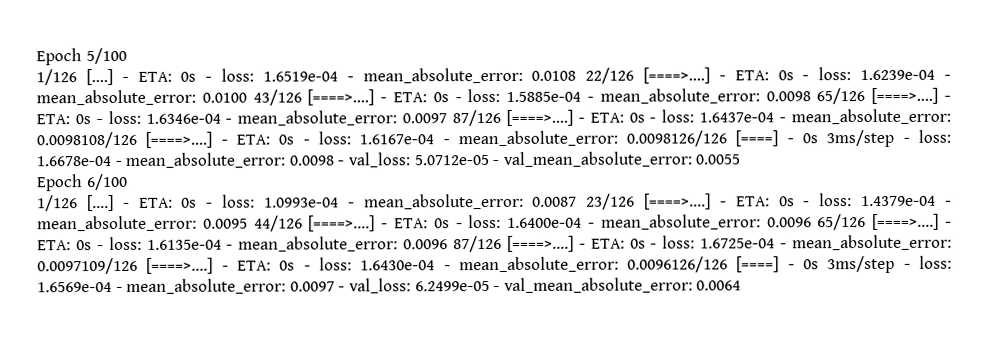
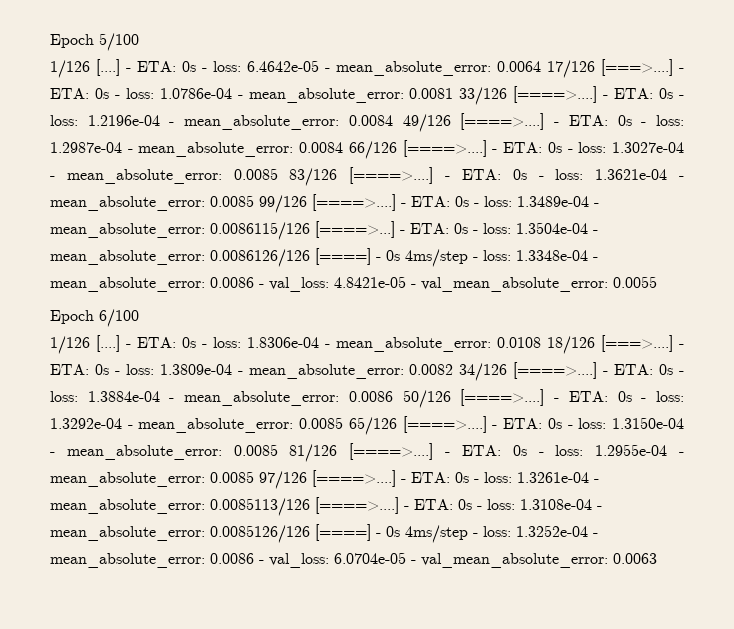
- - ETA: 0s - loss: 1.6519e-04 - mean_absolute_error: 0.0108 22/126 [====>....] - ETA: 0s - loss: 1.6239e-04 - mean_absolute_error: 0.0100 43/126 [====>....] - ETA: 0s - loss: 1.5885e-04 - mean_absolute_error: 0.0098 65/126 [====>....] - ETA: 0s - loss: 1.6346e-04 - mean_absolute_error: 0.0097 87/126 [====>....] - ETA: 0s - loss: 1.6437e-04 - mean_absolute_error: 0.0098108/126 [====>....] - ETA: 0s - loss: 1.6167e-04 - mean_absolute_error: 0.0098126/126 [====] - 0s 3ms/step - loss: 1.6678e-04 - mean_absolute_error: 0.0098 - val_loss: 5.0712e-05 - val_mean_absolute_error: 0.0055
+ - ETA: 0s - loss: 6.4642e-05 - mean_absolute_error: 0.0064 17/126 [===>....] - ETA: 0s - loss: 1.0786e-04 - mean_absolute_error: 0.0081 33/126 [====>....] - ETA: 0s - loss: 1.2196e-04 - mean_absolute_error: 0.0084 49/126 [====>....] - ETA: 0s - loss: 1.2987e-04 - mean_absolute_error: 0.0084 66/126 [====>....] - ETA: 0s - loss: 1.3027e-04 - mean_absolute_error: 0.0085 83/126 [====>....] - ETA: 0s - loss: 1.3621e-04 - mean_absolute_error: 0.0085 99/126 [====>....] - ETA: 0s - loss: 1.3489e-04 - mean_absolute_error: 0.0086115/126 [====>...] - ETA: 0s - loss: 1.3504e-04 - mean_absolute_error: 0.0086126/126 [====] - 0s 4ms/step - loss: 1.3348e-04 - mean_absolute_error: 0.0086 - val_loss: 4.8421e-05 - val_mean_absolute_error: 0.0055
- - ETA: 0s - loss: 1.0993e-04 - mean_absolute_error: 0.0087 23/126 [====>....] - ETA: 0s - loss: 1.4379e-04 - mean_absolute_error: 0.0095 44/126 [====>....] - ETA: 0s - loss: 1.6400e-04 - mean_absolute_error: 0.0096 65/126 [====>....] - ETA: 0s - loss: 1.6135e-04 - mean_absolute_error: 0.0096 87/126 [====>....] - ETA: 0s - loss: 1.6725e-04 - mean_absolute_error: 0.0097109/126 [====>....] - ETA: 0s - loss: 1.6430e-04 - mean_absolute_error: 0.0096126/126 [====] - 0s 3ms/step - loss: 1.6569e-04 - mean_absolute_error: 0.0097 - val_loss: 6.2499e-05 - val_mean_absolute_error: 0.0064
+ - ETA: 0s - loss: 1.8306e-04 - mean_absolute_error: 0.0108 18/126 [===>....] - ETA: 0s - loss: 1.3809e-04 - mean_absolute_error: 0.0082 34/126 [====>....] - ETA: 0s - loss: 1.3884e-04 - mean_absolute_error: 0.0086 50/126 [====>....] - ETA: 0s - loss: 1.3292e-04 - mean_absolute_error: 0.0085 65/126 [====>....] - ETA: 0s - loss: 1.3150e-04 - mean_absolute_error: 0.0085 81/126 [====>....] - ETA: 0s - loss: 1.2955e-04 - mean_absolute_error: 0.0085 97/126 [====>....] - ETA: 0s - loss: 1.3261e-04 - mean_absolute_error: 0.0085113/126 [====>....] - ETA: 0s - loss: 1.3108e-04 - mean_absolute_error: 0.0085126/126 [====] - 0s 4ms/step - loss: 1.3252e-04 - mean_absolute_error: 0.0086 - val_loss: 6.0704e-05 - val_mean_absolute_error: 0.0063

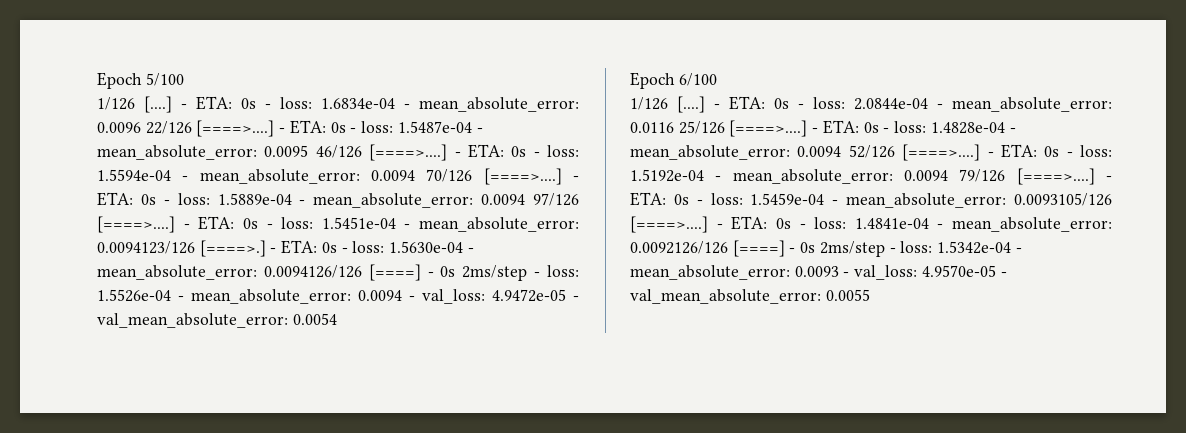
- - ETA: 0s - loss: 6.4642e-05 - mean_absolute_error: 0.0064 17/126 [===>....] - ETA: 0s - loss: 1.0786e-04 - mean_absolute_error: 0.0081 33/126 [====>....] - ETA: 0s - loss: 1.2196e-04 - mean_absolute_error: 0.0084 49/126 [====>....] - ETA: 0s - loss: 1.2987e-04 - mean_absolute_error: 0.0084 66/126 [====>....] - ETA: 0s - loss: 1.3027e-04 - mean_absolute_error: 0.0085 83/126 [====>....] - ETA: 0s - loss: 1.3621e-04 - mean_absolute_error: 0.0085 99/126 [====>....] - ETA: 0s - loss: 1.3489e-04 - mean_absolute_error: 0.0086115/126 [====>...] - ETA: 0s - loss: 1.3504e-04 - mean_absolute_error: 0.0086126/126 [====] - 0s 4ms/step - loss: 1.3348e-04 - mean_absolute_error: 0.0086 - val_loss: 4.8421e-05 - val_mean_absolute_error: 0.0055
+ - ETA: 0s - loss: 1.6834e-04 - mean_absolute_error: 0.0096 22/126 [====>....] - ETA: 0s - loss: 1.5487e-04 - mean_absolute_error: 0.0095 46/126 [====>....] - ETA: 0s - loss: 1.5594e-04 - mean_absolute_error: 0.0094 70/126 [====>....] - ETA: 0s - loss: 1.5889e-04 - mean_absolute_error: 0.0094 97/126 [====>....] - ETA: 0s - loss: 1.5451e-04 - mean_absolute_error: 0.0094123/126 [====>.] - ETA: 0s - loss: 1.5630e-04 - mean_absolute_error: 0.0094126/126 [====] - 0s 2ms/step - loss: 1.5526e-04 - mean_absolute_error: 0.0094 - val_loss: 4.9472e-05 - val_mean_absolute_error: 0.0054
- - ETA: 0s - loss: 1.8306e-04 - mean_absolute_error: 0.0108 18/126 [===>....] - ETA: 0s - loss: 1.3809e-04 - mean_absolute_error: 0.0082 34/126 [====>....] - ETA: 0s - loss: 1.3884e-04 - mean_absolute_error: 0.0086 50/126 [====>....] - ETA: 0s - loss: 1.3292e-04 - mean_absolute_error: 0.0085 65/126 [====>....] - ETA: 0s - loss: 1.3150e-04 - mean_absolute_error: 0.0085 81/126 [====>....] - ETA: 0s - loss: 1.2955e-04 - mean_absolute_error: 0.0085 97/126 [====>....] - ETA: 0s - loss: 1.3261e-04 - mean_absolute_error: 0.0085113/126 [====>....] - ETA: 0s - loss: 1.3108e-04 - mean_absolute_error: 0.0085126/126 [====] - 0s 4ms/step - loss: 1.3252e-04 - mean_absolute_error: 0.0086 - val_loss: 6.0704e-05 - val_mean_absolute_error: 0.0063
+ - ETA: 0s - loss: 2.0844e-04 - mean_absolute_error: 0.0116 25/126 [====>....] - ETA: 0s - loss: 1.4828e-04 - mean_absolute_error: 0.0094 52/126 [====>....] - ETA: 0s - loss: 1.5192e-04 - mean_absolute_error: 0.0094 79/126 [====>....] - ETA: 0s - loss: 1.5459e-04 - mean_absolute_error: 0.0093105/126 [====>....] - ETA: 0s - loss: 1.4841e-04 - mean_absolute_error: 0.0092126/126 [====] - 0s 2ms/step - loss: 1.5342e-04 - mean_absolute_error: 0.0093 - val_loss: 4.9570e-05 - val_mean_absolute_error: 0.0055

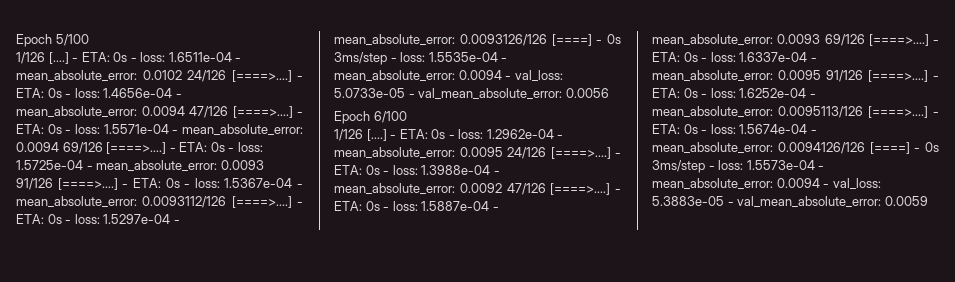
- - ETA: 0s - loss: 1.6834e-04 - mean_absolute_error: 0.0096 22/126 [====>....] - ETA: 0s - loss: 1.5487e-04 - mean_absolute_error: 0.0095 46/126 [====>....] - ETA: 0s - loss: 1.5594e-04 - mean_absolute_error: 0.0094 70/126 [====>....] - ETA: 0s - loss: 1.5889e-04 - mean_absolute_error: 0.0094 97/126 [====>....] - ETA: 0s - loss: 1.5451e-04 - mean_absolute_error: 0.0094123/126 [====>.] - ETA: 0s - loss: 1.5630e-04 - mean_absolute_error: 0.0094126/126 [====] - 0s 2ms/step - loss: 1.5526e-04 - mean_absolute_error: 0.0094 - val_loss: 4.9472e-05 - val_mean_absolute_error: 0.0054
+ - ETA: 0s - loss: 1.6511e-04 - mean_absolute_error: 0.0102 24/126 [====>....] - ETA: 0s - loss: 1.4656e-04 - mean_absolute_error: 0.0094 47/126 [====>....] - ETA: 0s - loss: 1.5571e-04 - mean_absolute_error: 0.0094 69/126 [====>....] - ETA: 0s - loss: 1.5725e-04 - mean_absolute_error: 0.0093 91/126 [====>....] - ETA: 0s - loss: 1.5367e-04 - mean_absolute_error: 0.0093112/126 [====>....] - ETA: 0s - loss: 1.5297e-04 - mean_absolute_error: 0.0093126/126 [====] - 0s 3ms/step - loss: 1.5535e-04 - mean_absolute_error: 0.0094 - val_loss: 5.0733e-05 - val_mean_absolute_error: 0.0056
- - ETA: 0s - loss: 2.0844e-04 - mean_absolute_error: 0.0116 25/126 [====>....] - ETA: 0s - loss: 1.4828e-04 - mean_absolute_error: 0.0094 52/126 [====>....] - ETA: 0s - loss: 1.5192e-04 - mean_absolute_error: 0.0094 79/126 [====>....] - ETA: 0s - loss: 1.5459e-04 - mean_absolute_error: 0.0093105/126 [====>....] - ETA: 0s - loss: 1.4841e-04 - mean_absolute_error: 0.0092126/126 [====] - 0s 2ms/step - loss: 1.5342e-04 - mean_absolute_error: 0.0093 - val_loss: 4.9570e-05 - val_mean_absolute_error: 0.0055
+ - ETA: 0s - loss: 1.2962e-04 - mean_absolute_error: 0.0095 24/126 [====>....] - ETA: 0s - loss: 1.3988e-04 - mean_absolute_error: 0.0092 47/126 [====>....] - ETA: 0s - loss: 1.5887e-04 - mean_absolute_error: 0.0093 69/126 [====>....] - ETA: 0s - loss: 1.6337e-04 - mean_absolute_error: 0.0095 91/126 [====>....] - ETA: 0s - loss: 1.6252e-04 - mean_absolute_error: 0.0095113/126 [====>....] - ETA: 0s - loss: 1.5674e-04 - mean_absolute_error: 0.0094126/126 [====] - 0s 3ms/step - loss: 1.5573e-04 - mean_absolute_error: 0.0094 - val_loss: 5.3883e-05 - val_mean_absolute_error: 0.0059

